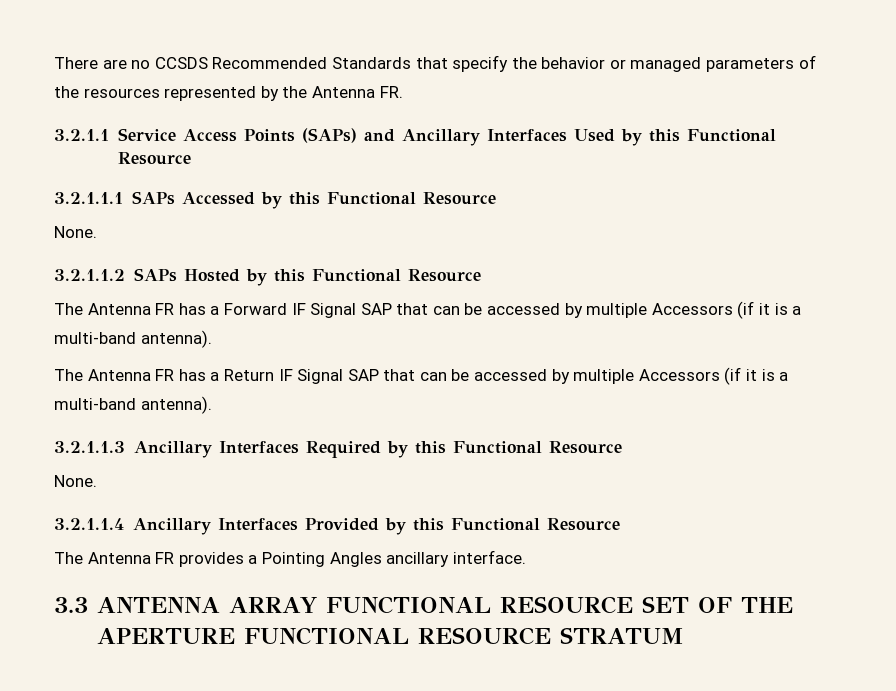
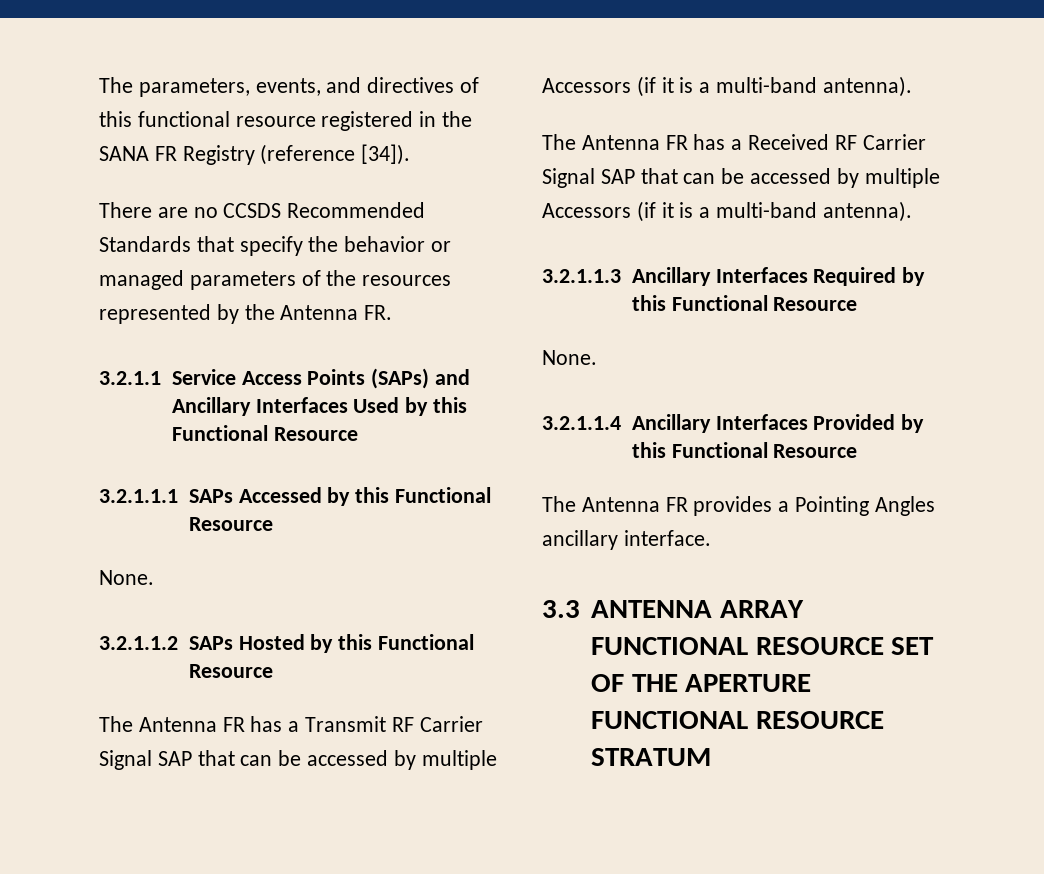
+ The parameters, events, and directives of this functional resource registered in the SANA FR Registry (reference [34]).
- The Antenna FR has a Forward IF Signal SAP that can be accessed by multiple Accessors (if it is a multi-band antenna).
+ The Antenna FR has a Transmit RF Carrier Signal SAP that can be accessed by multiple Accessors (if it is a multi-band antenna).
- The Antenna FR has a Return IF Signal SAP that can be accessed by multiple Accessors (if it is a multi-band antenna).
+ The Antenna FR has a Received RF Carrier Signal SAP that can be accessed by multiple Accessors (if it is a multi-band antenna).

